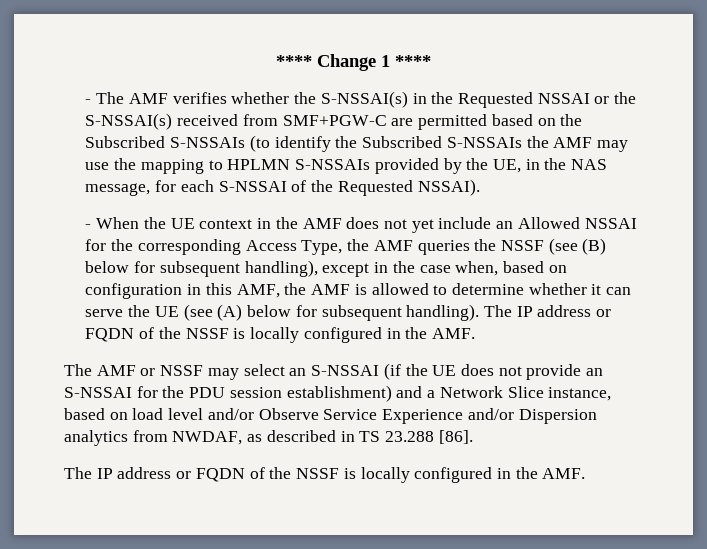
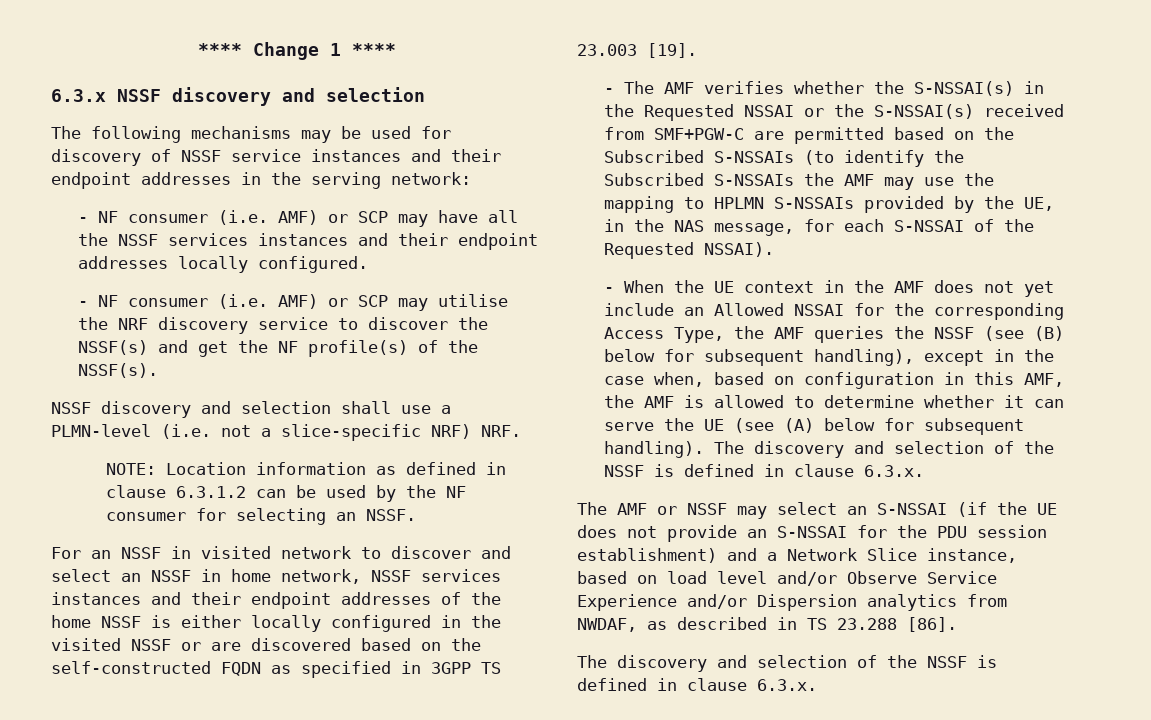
+ 6.3.x NSSF discovery and selection
+ The following mechanisms may be used for discovery of NSSF service instances and their endpoint addresses in the serving network:
+ - NF consumer (i.e. AMF) or SCP may have all the NSSF services instances and their endpoint addresses locally configured.
+ - NF consumer (i.e. AMF) or SCP may utilise the NRF discovery service to discover the NSSF(s) and get the NF profile(s) of the NSSF(s).
+ NSSF discovery and selection shall use a PLMN-level (i.e. not a slice-specific NRF) NRF.
+ NOTE: Location information as defined in clause 6.3.1.2 can be used by the NF consumer for selecting an NSSF.
+ For an NSSF in visited network to discover and select an NSSF in home network, NSSF services instances and their endpoint addresses of the home NSSF is either locally configured in the visited NSSF or are discovered based on the self-constructed FQDN as specified in 3GPP TS 23.003 [19].
- - When the UE context in the AMF does not yet include an Allowed NSSAI for the corresponding Access Type, the AMF queries the NSSF (see (B) below for subsequent handling), except in the case when, based on configuration in this AMF, the AMF is allowed to determine whether it can serve the UE (see (A) below for subsequent handling). The IP address or FQDN of the NSSF is locally configured in the AMF.
+ - When the UE context in the AMF does not yet include an Allowed NSSAI for the corresponding Access Type, the AMF queries the NSSF (see (B) below for subsequent handling), except in the case when, based on configuration in this AMF, the AMF is allowed to determine whether it can serve the UE (see (A) below for subsequent handling). The discovery and selection of the NSSF is defined in clause 6.3.x.
  The AMF or NSSF may select an S-NSSAI (if the UE does not provide an S-NSSAI for the PDU session establishment) and a Network Slice instance, based on load level and/or Observe Service Experience and/or Dispersion analytics from NWDAF, as described in TS 23.288 [86].
- The IP address or FQDN of the NSSF is locally configured in the AMF.
+ The discovery and selection of the NSSF is defined in clause 6.3.x.

